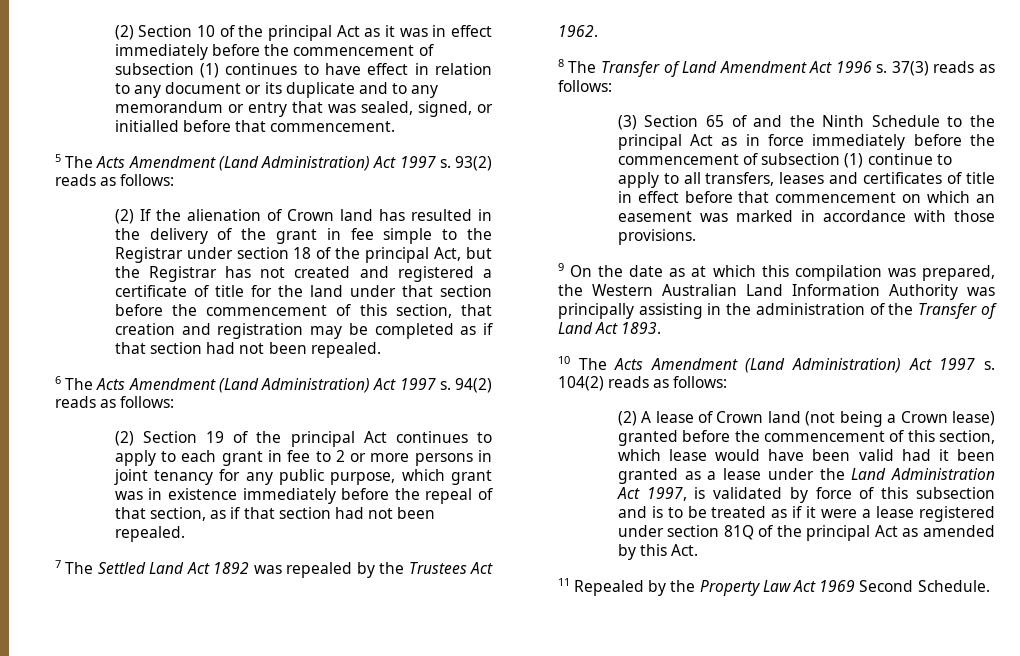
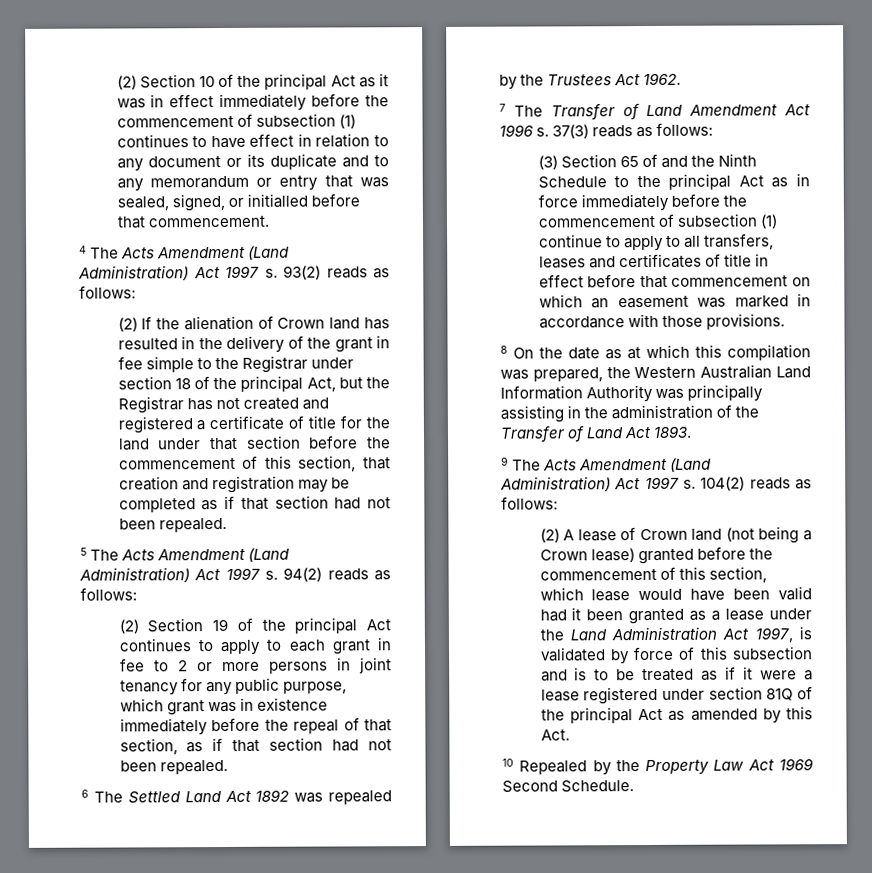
- 5 The Acts Amendment (Land Administration) Act 1997 s.
+ 4 The Acts Amendment (Land Administration) Act 1997 s.
- 6 The Acts Amendment (Land Administration) Act 1997 s.
+ 5 The Acts Amendment (Land Administration) Act 1997 s.
- 7 The Settled Land Act 1892 was repealed by the Trustees Act 1962.
+ 6 The Settled Land Act 1892 was repealed by the Trustees Act 1962.
- 8 The Transfer of Land Amendment Act 1996 s.
+ 7 The Transfer of Land Amendment Act 1996 s.
- 9 On the date as at which this compilation was prepared, the Western Australian Land Information Authority was principally assisting in the administration of the Transfer of Land Act 1893.
+ 8 On the date as at which this compilation was prepared, the Western Australian Land Information Authority was principally assisting in the administration of the Transfer of Land Act 1893.
- 10 The Acts Amendment (Land Administration) Act 1997 s.
+ 9 The Acts Amendment (Land Administration) Act 1997 s.
- 11 Repealed by the Property Law Act 1969 Second Schedule.
+ 10 Repealed by the Property Law Act 1969 Second Schedule.

